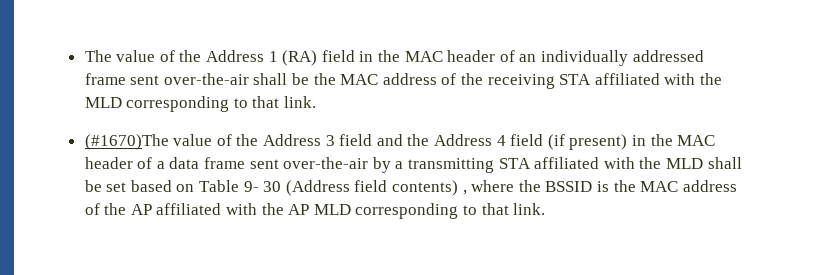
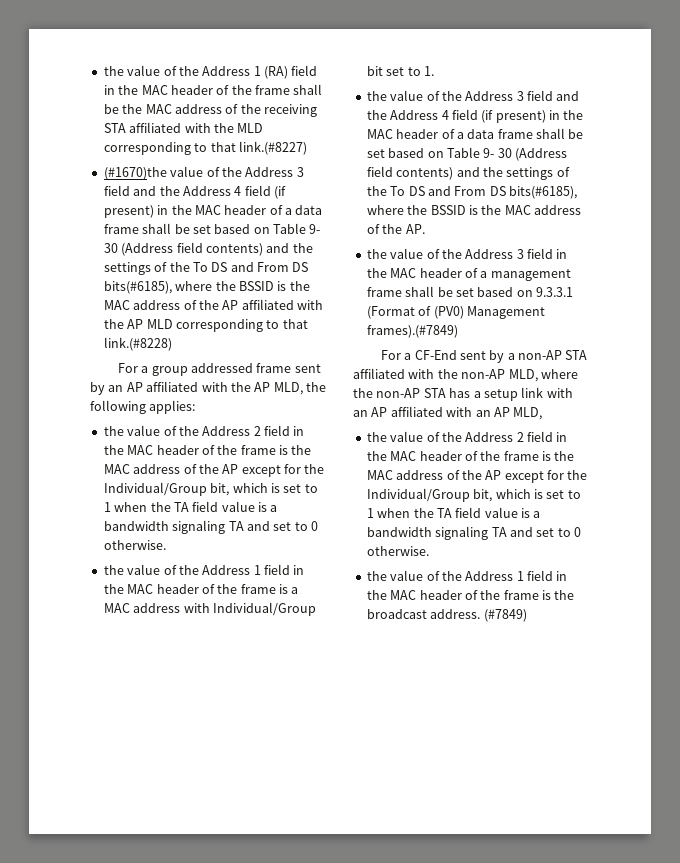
- The value of the Address 1 (RA) field in the MAC header of an individually addressed frame sent over-the-air shall be the MAC address of the receiving STA affiliated with the MLD corresponding to that link.
- (#1670)The value of the Address 3 field and the Address 4 field (if present) in the MAC header of a data frame sent over-the-air by a transmitting STA affiliated with the MLD shall be set based on Table 9- 30 (Address field contents) , where the BSSID is the MAC address of the AP affiliated with the AP MLD corresponding to that link.
+ the value of the Address 1 (RA) field in the MAC header of the frame shall be the MAC address of the receiving STA affiliated with the MLD corresponding to that link.(#8227)
+ (#1670)the value of the Address 3 field and the Address 4 field (if present) in the MAC header of a data frame shall be set based on Table 9- 30 (Address field contents) and the settings of the To DS and From DS bits(#6185), where the BSSID is the MAC address of the AP affiliated with the AP MLD corresponding to that link.(#8228)
+ For a group addressed frame sent by an AP affiliated with the AP MLD, the following applies:
+ the value of the Address 2 field in the MAC header of the frame is the MAC address of the AP except for the Individual/Group bit, which is set to 1 when the TA field value is a bandwidth signaling TA and set to 0 otherwise.
+ the value of the Address 1 field in the MAC header of the frame is a MAC address with Individual/Group bit set to 1.
+ the value of the Address 3 field and the Address 4 field (if present) in the MAC header of a data frame shall be set based on Table 9- 30 (Address field contents) and the settings of the To DS and From DS bits(#6185), where the BSSID is the MAC address of the AP.
+ the value of the Address 3 field in the MAC header of a management frame shall be set based on 9.3.3.1 (Format of (PV0) Management frames).(#7849)
+ For a CF-End sent by a non-AP STA affiliated with the non-AP MLD, where the non-AP STA has a setup link with an AP affiliated with an AP MLD,
+ the value of the Address 2 field in the MAC header of the frame is the MAC address of the AP except for the Individual/Group bit, which is set to 1 when the TA field value is a bandwidth signaling TA and set to 0 otherwise.
+ the value of the Address 1 field in the MAC header of the frame is the broadcast address. (#7849)

